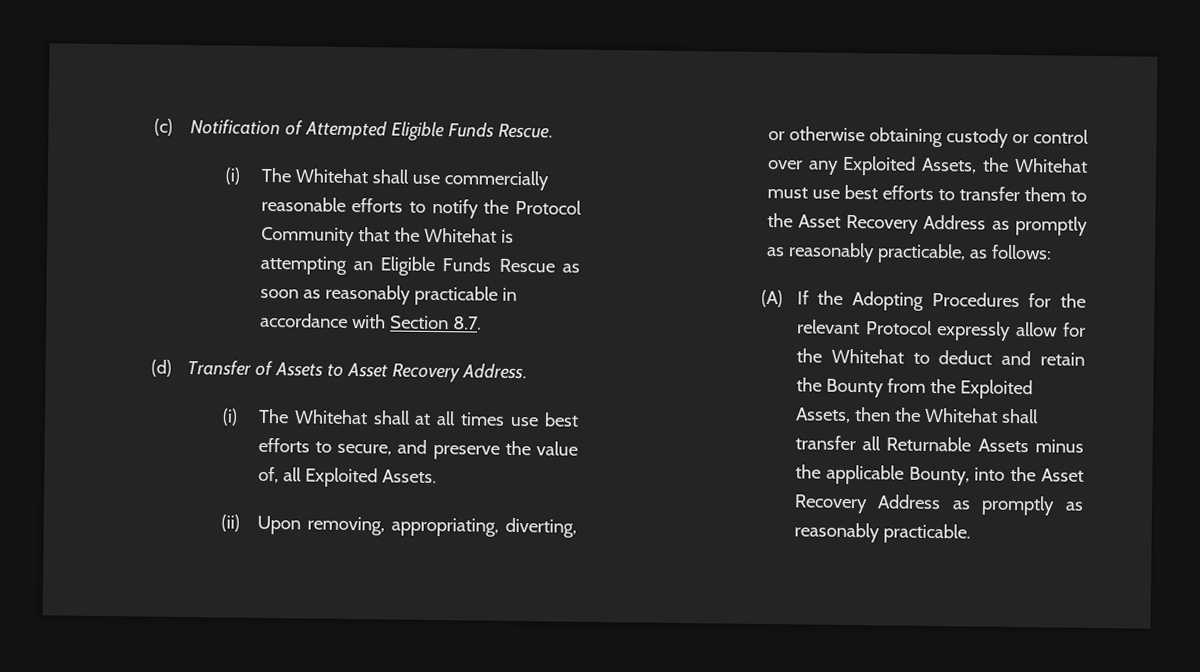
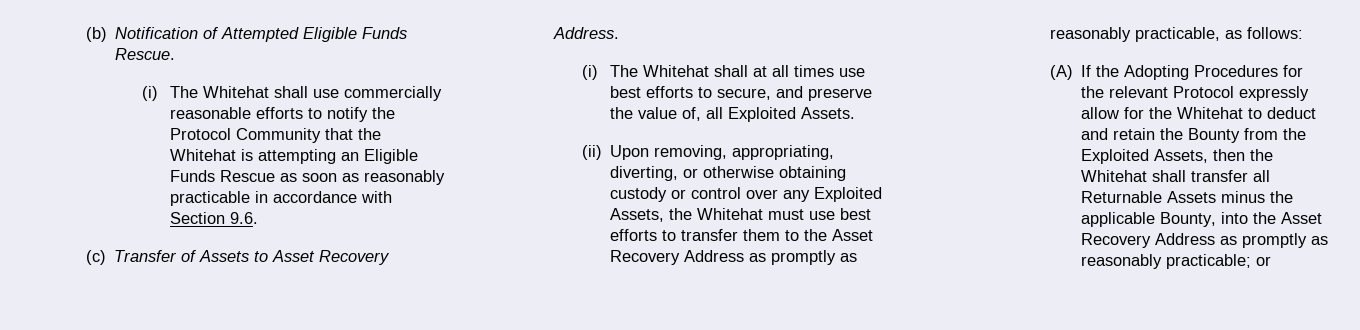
- (c) Notification of Attempted Eligible Funds Rescue.
+ (b) Notification of Attempted Eligible Funds Rescue.
- (i) The Whitehat shall use commercially reasonable efforts to notify the Protocol Community that the Whitehat is attempting an Eligible Funds Rescue as soon as reasonably practicable in accordance with Section 8.7.
- (d) Transfer of Assets to Asset Recovery Address.
+ (i) The Whitehat shall use commercially reasonable efforts to notify the Protocol Community that the Whitehat is attempting an Eligible Funds Rescue as soon as reasonably practicable in accordance with Section 9.6.
+ (c) Transfer of Assets to Asset Recovery Address.
- (A) If the Adopting Procedures for the relevant Protocol expressly allow for the Whitehat to deduct and retain the Bounty from the Exploited Assets, then the Whitehat shall transfer all Returnable Assets minus the applicable Bounty, into the Asset Recovery Address as promptly as reasonably practicable.
+ (A) If the Adopting Procedures for the relevant Protocol expressly allow for the Whitehat to deduct and retain the Bounty from the Exploited Assets, then the Whitehat shall transfer all Returnable Assets minus the applicable Bounty, into the Asset Recovery Address as promptly as reasonably practicable; or

